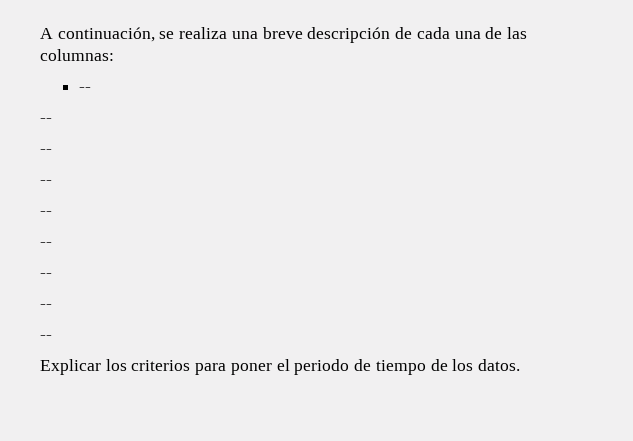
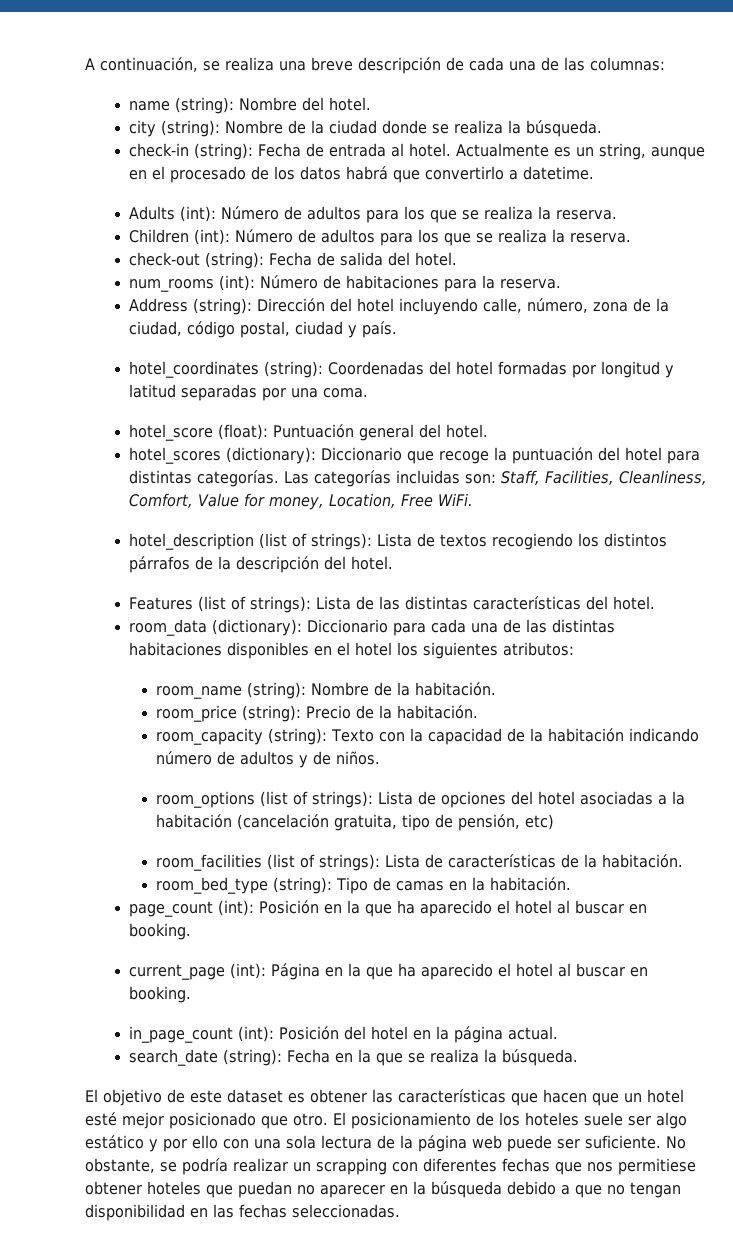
  A continuación, se realiza una breve descripción de cada una de las columnas:
- --
- --
- --
- --
- --
- --
- --
- --
- --
- Explicar los criterios para poner el periodo de tiempo de los datos.
+ name (string): Nombre del hotel.
+ city (string): Nombre de la ciudad donde se realiza la búsqueda.
+ check-in (string): Fecha de entrada al hotel. Actualmente es un string, aunque en el procesado de los datos habrá que convertirlo a datetime.
+ Adults (int): Número de adultos para los que se realiza la reserva.
+ Children (int): Número de adultos para los que se realiza la reserva.
+ check-out (string): Fecha de salida del hotel.
+ num_rooms (int): Número de habitaciones para la reserva.
+ Address (string): Dirección del hotel incluyendo calle, número, zona de la ciudad, código postal, ciudad y país.
+ hotel_coordinates (string): Coordenadas del hotel formadas por longitud y latitud separadas por una coma.
+ hotel_score (float): Puntuación general del hotel.
+ hotel_scores (dictionary): Diccionario que recoge la puntuación del hotel para distintas categorías. Las categorías incluidas son: Staff, Facilities, Cleanliness, Comfort, Value for money, Location, Free WiFi.
+ hotel_description (list of strings): Lista de textos recogiendo los distintos párrafos de la descripción del hotel.
+ Features (list of strings): Lista de las distintas características del hotel.
+ room_data (dictionary): Diccionario para cada una de las distintas habitaciones disponibles en el hotel los siguientes atributos:
+ room_name (string): Nombre de la habitación.
+ room_price (string): Precio de la habitación.
+ room_capacity (string): Texto con la capacidad de la habitación indicando número de adultos y de niños.
+ room_options (list of strings): Lista de opciones del hotel asociadas a la habitación (cancelación gratuita, tipo de pensión, etc)
+ room_facilities (list of strings): Lista de características de la habitación.
+ room_bed_type (string): Tipo de camas en la habitación.
+ page_count (int): Posición en la que ha aparecido el hotel al buscar en booking.
+ current_page (int): Página en la que ha aparecido el hotel al buscar en booking.
+ in_page_count (int): Posición del hotel en la página actual.
+ search_date (string): Fecha en la que se realiza la búsqueda.
+ El objetivo de este dataset es obtener las características que hacen que un hotel esté mejor posicionado que otro. El posicionamiento de los hoteles suele ser algo estático y por ello con una sola lectura de la página web puede ser suficiente. No obstante, se podría realizar un scrapping con diferentes fechas que nos permitiese obtener hoteles que puedan no aparecer en la búsqueda debido a que no tengan disponibilidad en las fechas seleccionadas.

